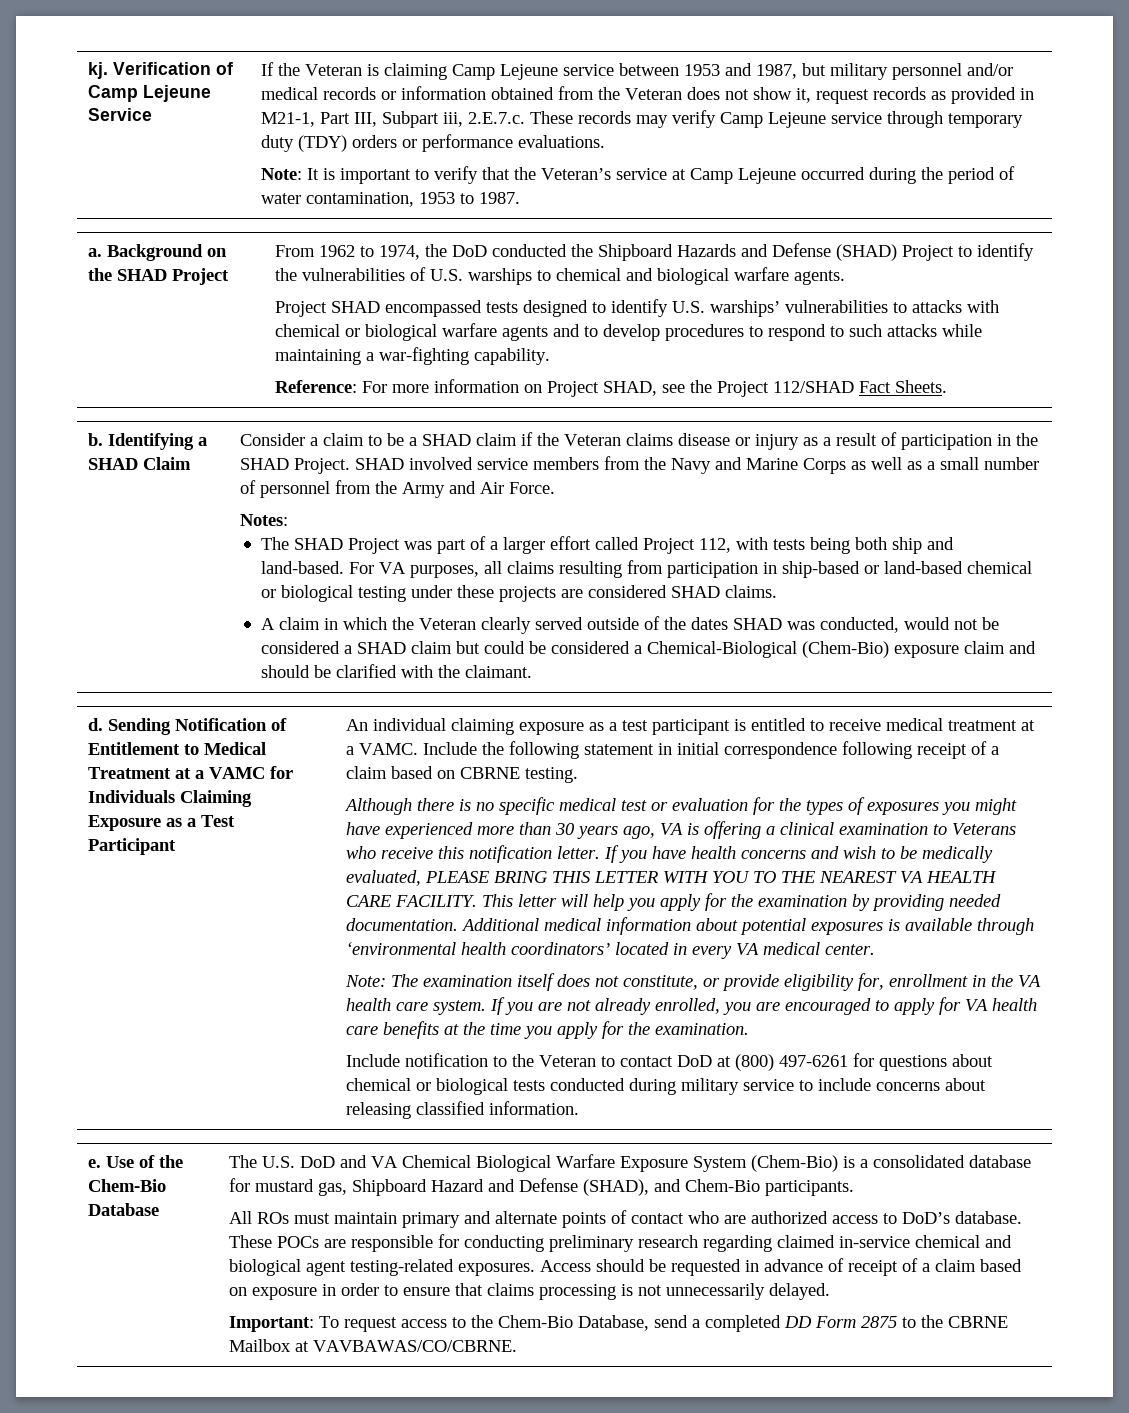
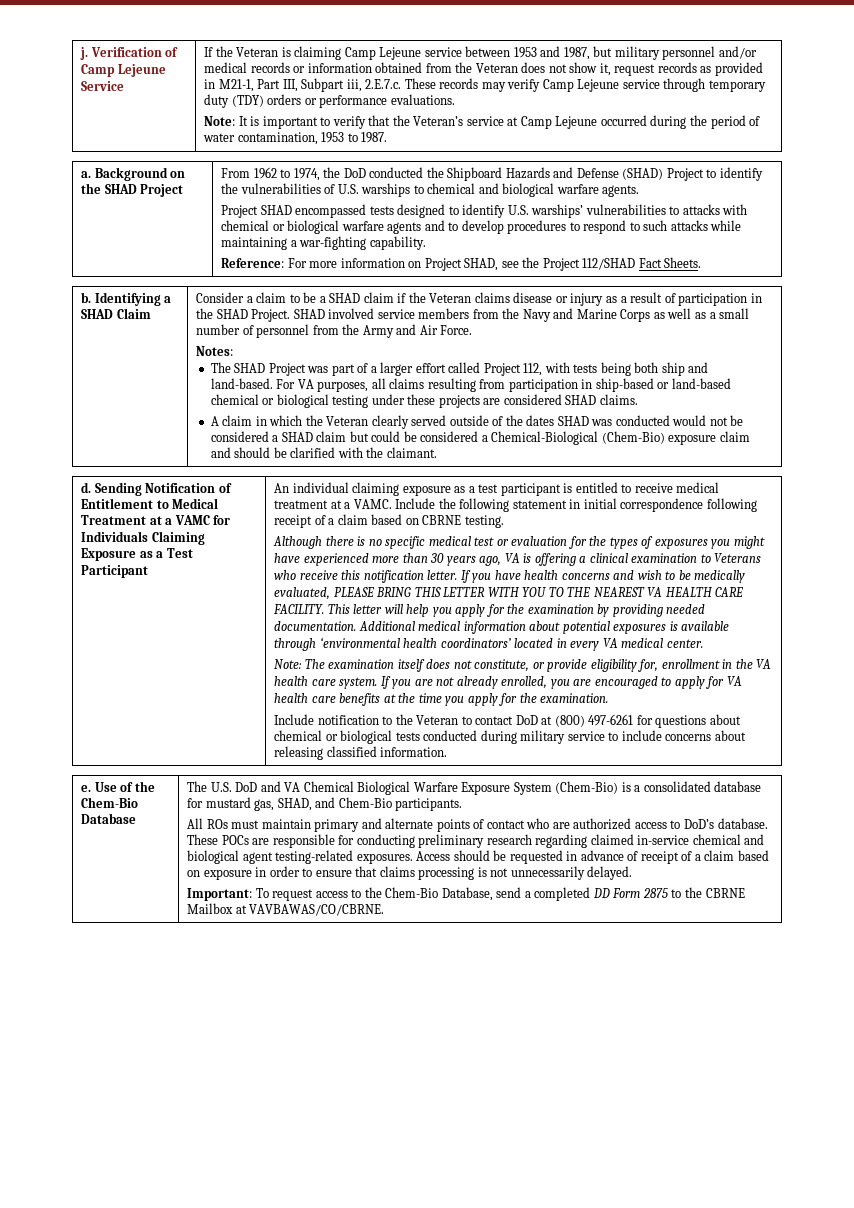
- kj.
+ j.
- A claim in which the Veteran clearly served outside of the dates SHAD was conducted, would not be considered a SHAD claim but could be considered a Chemical-Biological (Chem-Bio) exposure claim and should be clarified with the claimant.
+ A claim in which the Veteran clearly served outside of the dates SHAD was conducted would not be considered a SHAD claim but could be considered a Chemical-Biological (Chem-Bio) exposure claim and should be clarified with the claimant.
- The U.S. DoD and VA Chemical Biological Warfare Exposure System (Chem-Bio) is a consolidated database for mustard gas, Shipboard Hazard and Defense (SHAD), and Chem-Bio participants.
+ The U.S. DoD and VA Chemical Biological Warfare Exposure System (Chem-Bio) is a consolidated database for mustard gas, SHAD, and Chem-Bio participants.

